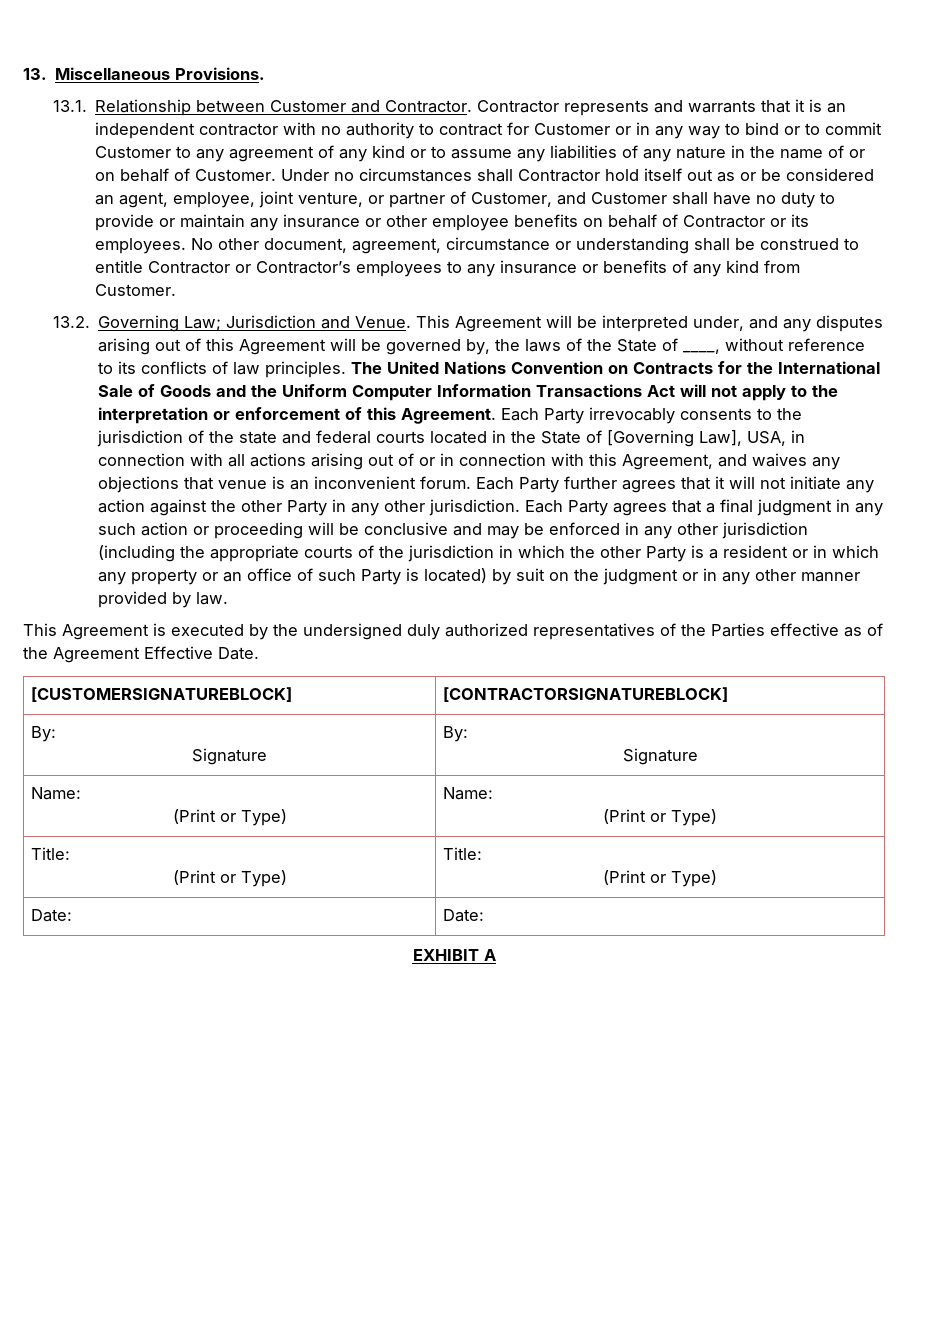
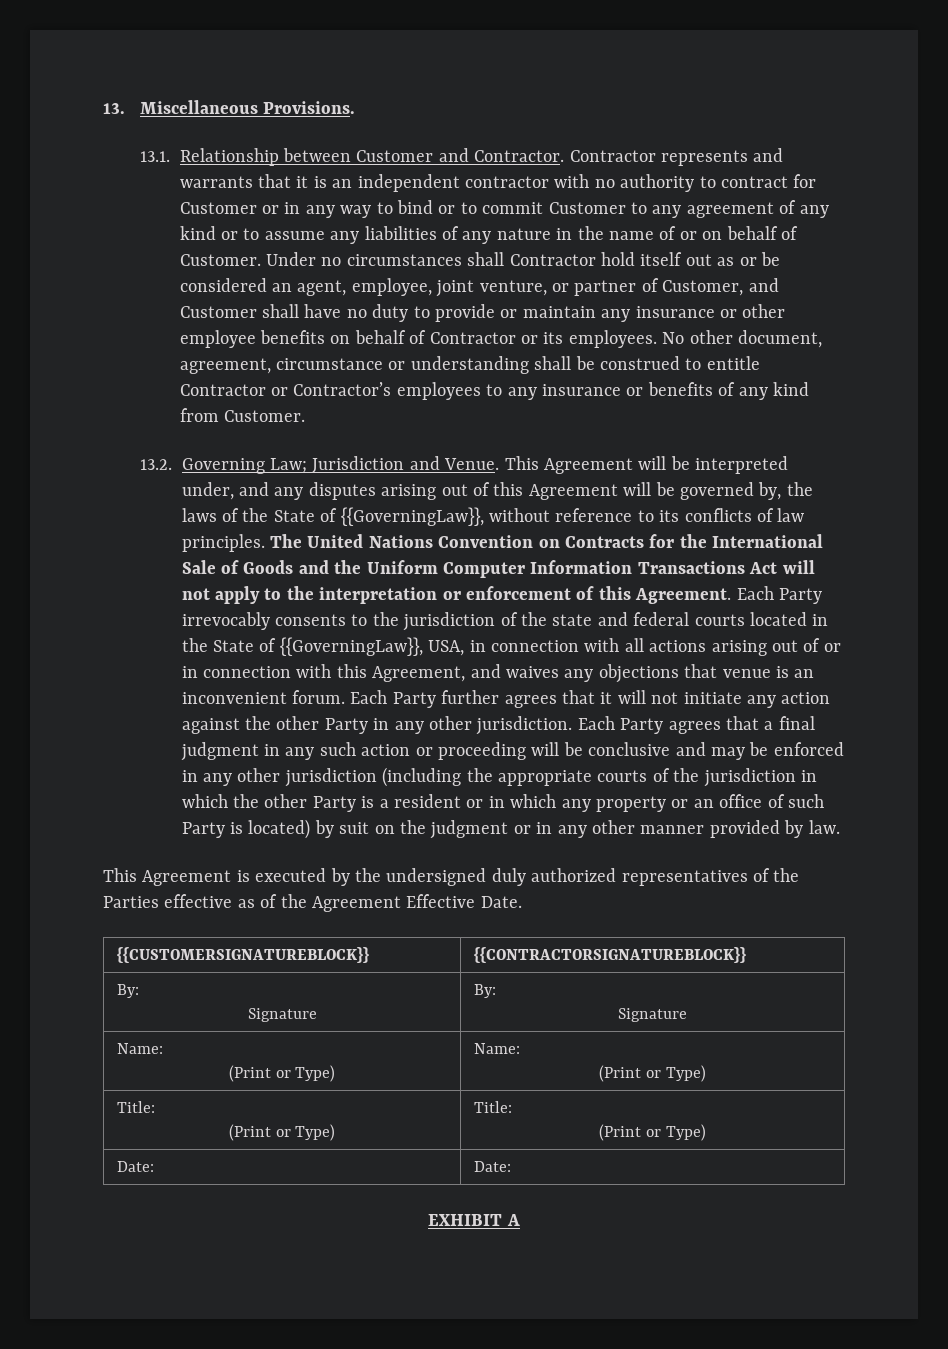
- This Agreement will be interpreted under, and any disputes arising out of this Agreement will be governed by, the laws of the State of ____, without reference to its conflicts of law principles.
+ This Agreement will be interpreted under, and any disputes arising out of this Agreement will be governed by, the laws of the State of {{GoverningLaw}}, without reference to its conflicts of law principles.
- Each Party irrevocably consents to the jurisdiction of the state and federal courts located in the State of [Governing Law], USA, in connection with all actions arising out of or in connection with this Agreement, and waives any objections that venue is an inconvenient forum.
+ Each Party irrevocably consents to the jurisdiction of the state and federal courts located in the State of {{GoverningLaw}}, USA, in connection with all actions arising out of or in connection with this Agreement, and waives any objections that venue is an inconvenient forum.
- [CUSTOMERSIGNATUREBLOCK] | [CONTRACTORSIGNATUREBLOCK]
+ {{CUSTOMERSIGNATUREBLOCK}} | {{CONTRACTORSIGNATUREBLOCK}}

